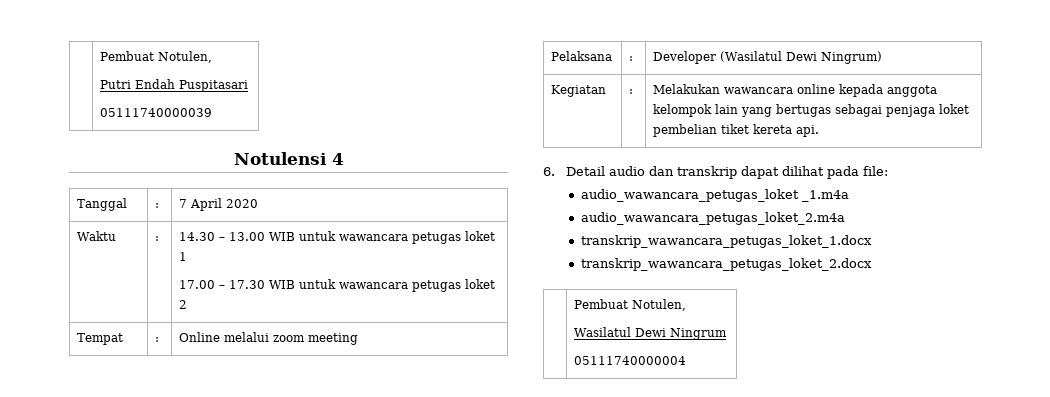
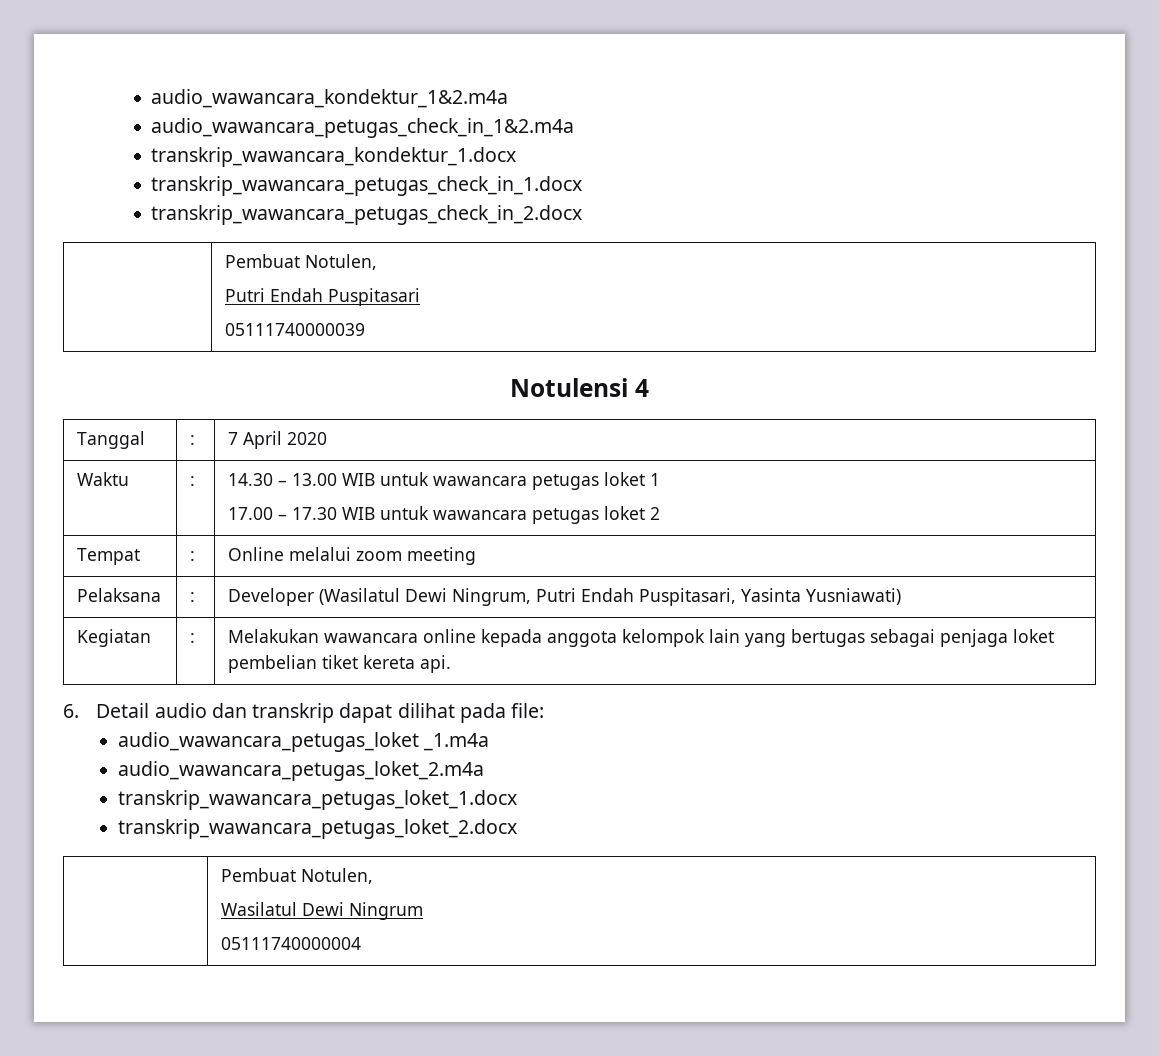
+ audio_wawancara_kondektur_1&2.m4a
+ audio_wawancara_petugas_check_in_1&2.m4a
+ transkrip_wawancara_kondektur_1.docx
+ transkrip_wawancara_petugas_check_in_1.docx
+ transkrip_wawancara_petugas_check_in_2.docx
- Pelaksana | : | Developer (Wasilatul Dewi Ningrum)
+ Pelaksana | : | Developer (Wasilatul Dewi Ningrum, Putri Endah Puspitasari, Yasinta Yusniawati)

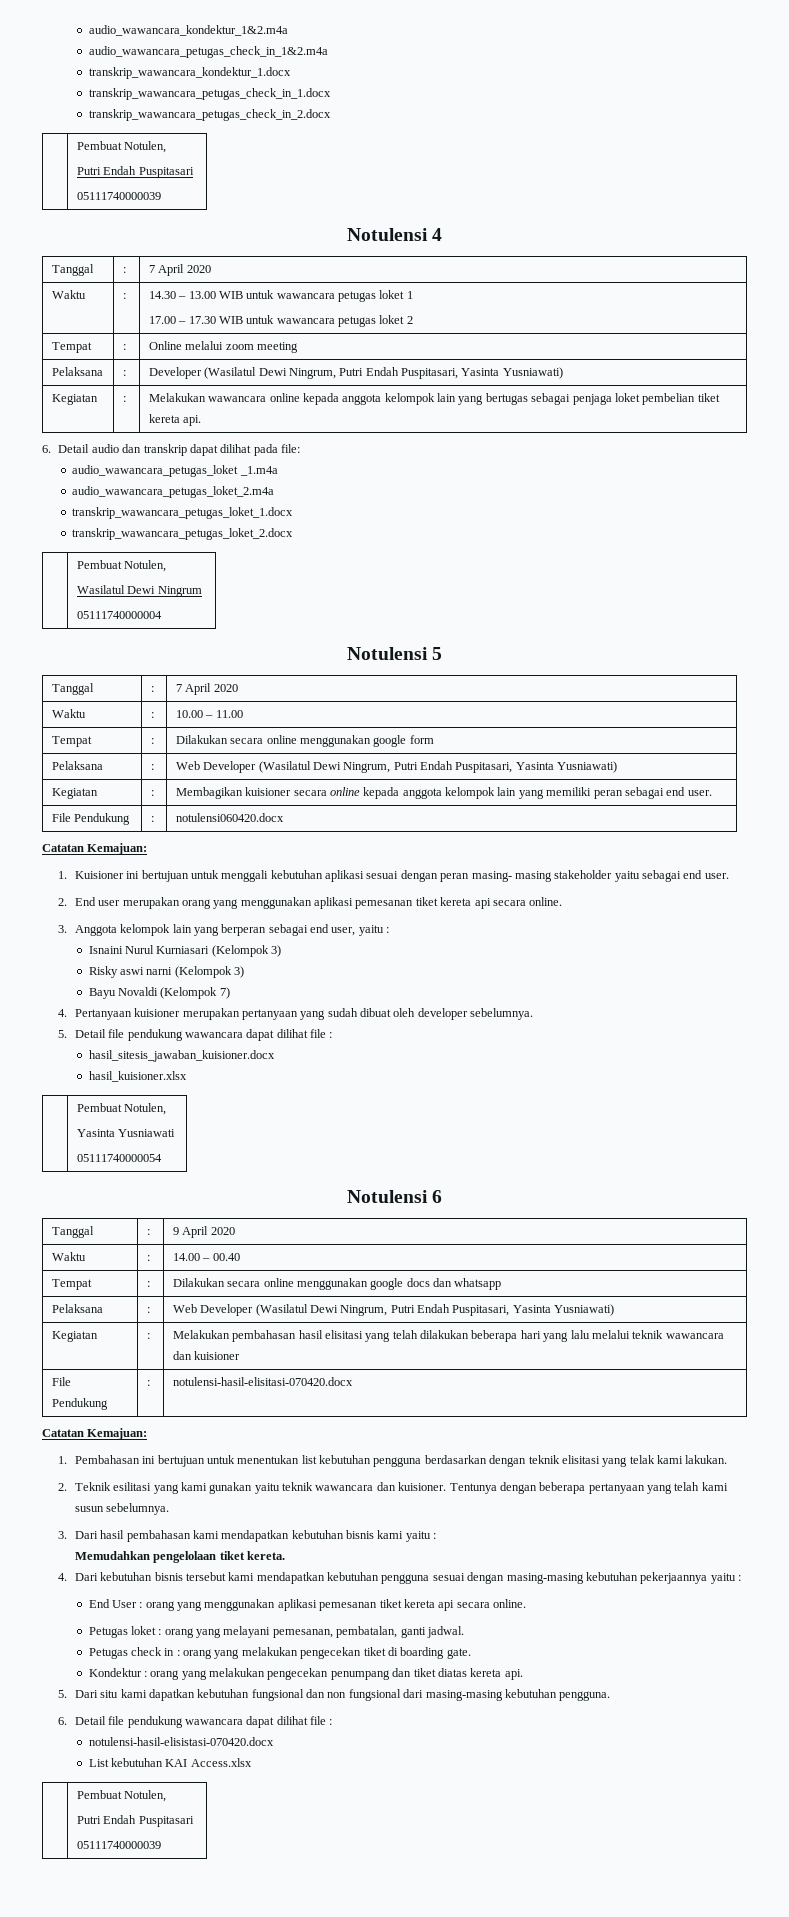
+ Notulensi 5
+ Tanggal | : | 7 April 2020
+ Waktu | : | 10.00 – 11.00
+ Tempat | : | Dilakukan secara online menggunakan google form
+ Pelaksana | : | Web Developer (Wasilatul Dewi Ningrum, Putri Endah Puspitasari, Yasinta Yusniawati)
+ Kegiatan | : | Membagikan kuisioner secara online kepada anggota kelompok lain yang memiliki peran sebagai end user.
+ File Pendukung | : | notulensi060420.docx
+ Catatan Kemajuan:
+ 1. Kuisioner ini bertujuan untuk menggali kebutuhan aplikasi sesuai dengan peran masing- masing stakeholder yaitu sebagai end user.
+ 2. End user merupakan orang yang menggunakan aplikasi pemesanan tiket kereta api secara online.
+ 3. Anggota kelompok lain yang berperan sebagai end user, yaitu :
+ Isnaini Nurul Kurniasari (Kelompok 3)
+ Risky aswi narni (Kelompok 3)
+ Bayu Novaldi (Kelompok 7)
+ 4. Pertanyaan kuisioner merupakan pertanyaan yang sudah dibuat oleh developer sebelumnya.
+ 5. Detail file pendukung wawancara dapat dilihat file :
+ hasil_sitesis_jawaban_kuisioner.docx
+ hasil_kuisioner.xlsx
+ | Pembuat Notulen,
+ Yasinta Yusniawati
+ 05111740000054
+ Notulensi 6
+ Tanggal | : | 9 April 2020
+ Waktu | : | 14.00 – 00.40
+ Tempat | : | Dilakukan secara online menggunakan google docs dan whatsapp
+ Pelaksana | : | Web Developer (Wasilatul Dewi Ningrum, Putri Endah Puspitasari, Yasinta Yusniawati)
+ Kegiatan | : | Melakukan pembahasan hasil elisitasi yang telah dilakukan beberapa hari yang lalu melalui teknik wawancara dan kuisioner
+ File Pendukung | : | notulensi-hasil-elisitasi-070420.docx
+ Catatan Kemajuan:
+ 1. Pembahasan ini bertujuan untuk menentukan list kebutuhan pengguna berdasarkan dengan teknik elisitasi yang telak kami lakukan.
+ 2. Teknik esilitasi yang kami gunakan yaitu teknik wawancara dan kuisioner. Tentunya dengan beberapa pertanyaan yang telah kami susun sebelumnya.
+ 3. Dari hasil pembahasan kami mendapatkan kebutuhan bisnis kami yaitu :
+ Memudahkan pengelolaan tiket kereta.
+ 4. Dari kebutuhan bisnis tersebut kami mendapatkan kebutuhan pengguna sesuai dengan masing-masing kebutuhan pekerjaannya yaitu :
+ End User : orang yang menggunakan aplikasi pemesanan tiket kereta api secara online.
+ Petugas loket : orang yang melayani pemesanan, pembatalan, ganti jadwal.
+ Petugas check in : orang yang melakukan pengecekan tiket di boarding gate.
+ Kondektur : orang yang melakukan pengecekan penumpang dan tiket diatas kereta api.
+ 5. Dari situ kami dapatkan kebutuhan fungsional dan non fungsional dari masing-masing kebutuhan pengguna.
+ 6. Detail file pendukung wawancara dapat dilihat file :
+ notulensi-hasil-elisistasi-070420.docx
+ List kebutuhan KAI Access.xlsx
+ | Pembuat Notulen,
+ Putri Endah Puspitasari
+ 05111740000039

